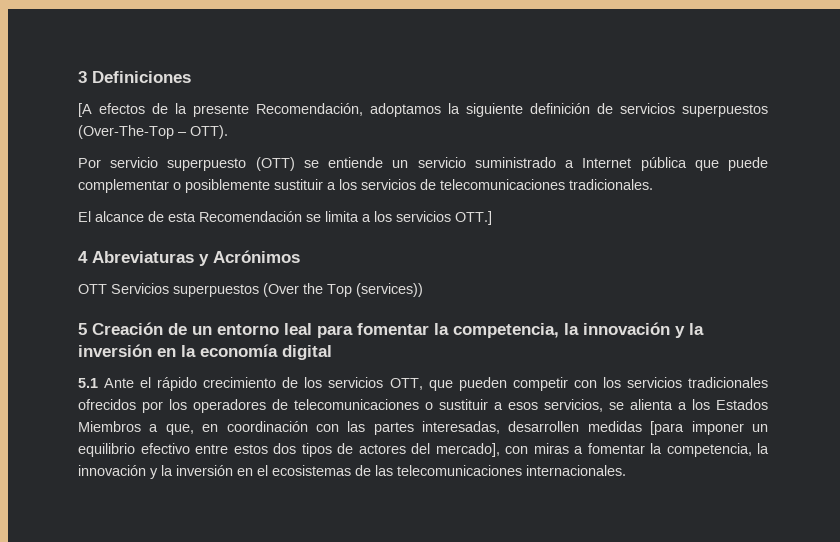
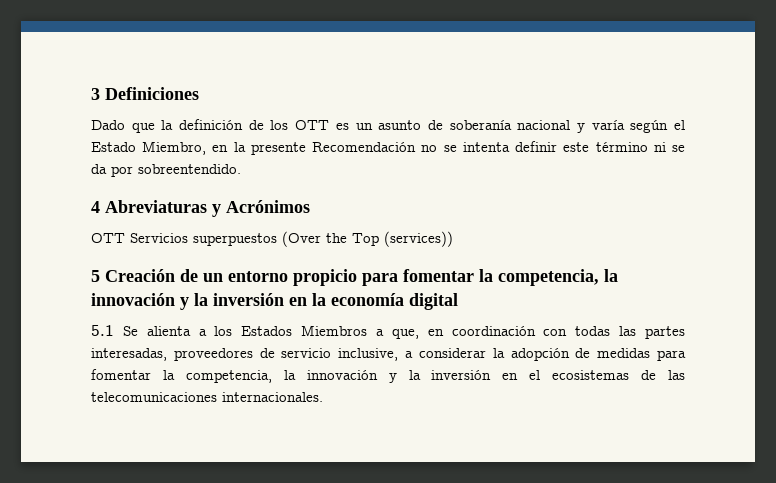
- [A efectos de la presente Recomendación, adoptamos la siguiente definición de servicios superpuestos (Over-The-Top – OTT).
- Por servicio superpuesto (OTT) se entiende un servicio suministrado a Internet pública que puede complementar o posiblemente sustituir a los servicios de telecomunicaciones tradicionales.
- El alcance de esta Recomendación se limita a los servicios OTT.]
+ Dado que la definición de los OTT es un asunto de soberanía nacional y varía según el Estado Miembro, en la presente Recomendación no se intenta definir este término ni se da por sobreentendido.
- 5 Creación de un entorno leal para fomentar la competencia, la innovación y la inversión en la economía digital
+ 5 Creación de un entorno propicio para fomentar la competencia, la innovación y la inversión en la economía digital
- 5.1 Ante el rápido crecimiento de los servicios OTT, que pueden competir con los servicios tradicionales ofrecidos por los operadores de telecomunicaciones o sustituir a esos servicios, se alienta a los Estados Miembros a que, en coordinación con las partes interesadas, desarrollen medidas [para imponer un equilibrio efectivo entre estos dos tipos de actores del mercado], con miras a fomentar la competencia, la innovación y la inversión en el ecosistemas de las telecomunicaciones internacionales.
+ 5.1 Se alienta a los Estados Miembros a que, en coordinación con todas las partes interesadas, proveedores de servicio inclusive, a considerar la adopción de medidas para fomentar la competencia, la innovación y la inversión en el ecosistemas de las telecomunicaciones internacionales.

